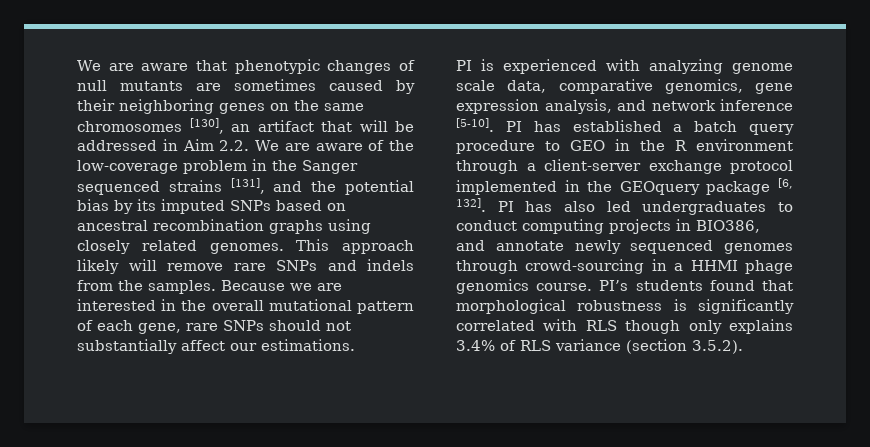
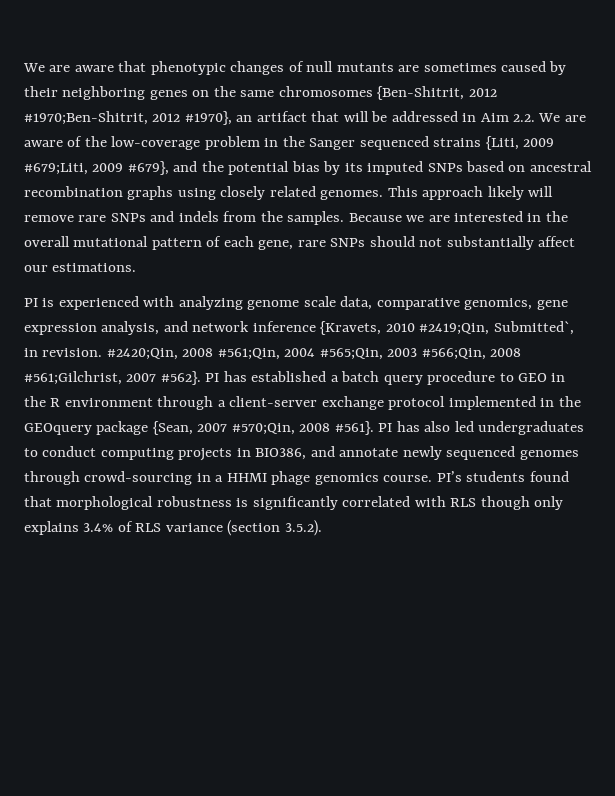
- We are aware that phenotypic changes of null mutants are sometimes caused by their neighboring genes on the same chromosomes [130], an artifact that will be addressed in Aim 2.2. We are aware of the low-coverage problem in the Sanger sequenced strains [131], and the potential bias by its imputed SNPs based on ancestral recombination graphs using closely related genomes.
+ We are aware that phenotypic changes of null mutants are sometimes caused by their neighboring genes on the same chromosomes {Ben-Shitrit, 2012 #1970;Ben-Shitrit, 2012 #1970}, an artifact that will be addressed in Aim 2.2. We are aware of the low-coverage problem in the Sanger sequenced strains {Liti, 2009 #679;Liti, 2009 #679}, and the potential bias by its imputed SNPs based on ancestral recombination graphs using closely related genomes.
- PI is experienced with analyzing genome scale data, comparative genomics, gene expression analysis, and network inference [5-10].
+ PI is experienced with analyzing genome scale data, comparative genomics, gene expression analysis, and network inference {Kravets, 2010 #2419;Qin, Submitted`, in revision. #2420;Qin, 2008 #561;Qin, 2004 #565;Qin, 2003 #566;Qin, 2008 #561;Gilchrist, 2007 #562}.
- PI has established a batch query procedure to GEO in the R environment through a client-server exchange protocol implemented in the GEOquery package [6, 132].
+ PI has established a batch query procedure to GEO in the R environment through a client-server exchange protocol implemented in the GEOquery package {Sean, 2007 #570;Qin, 2008 #561}.

